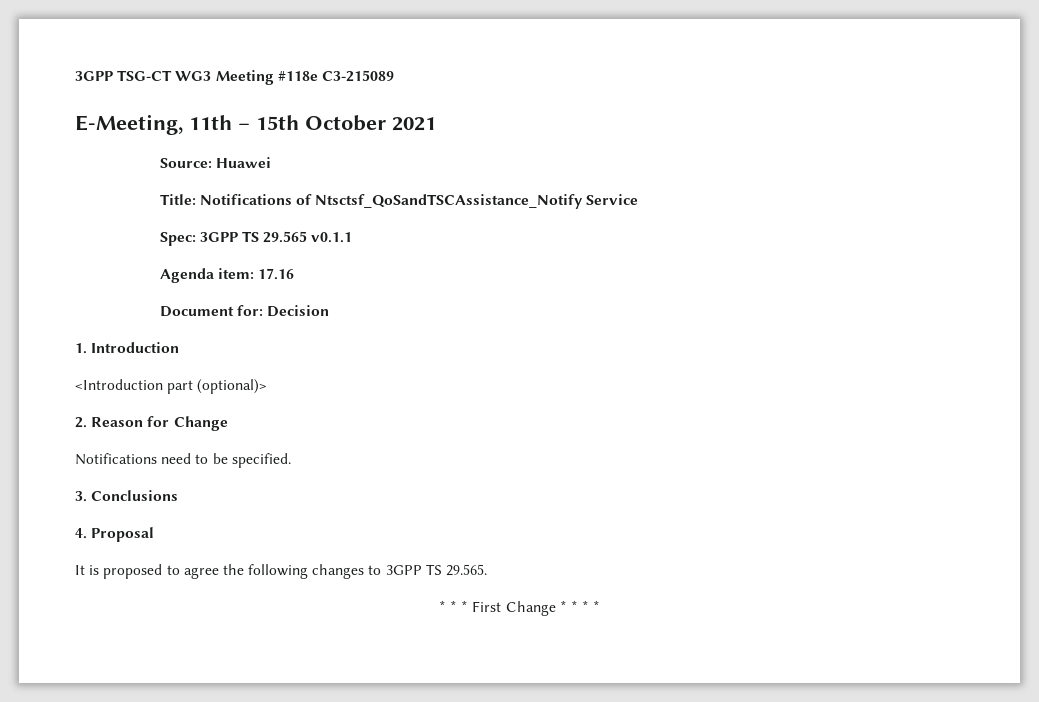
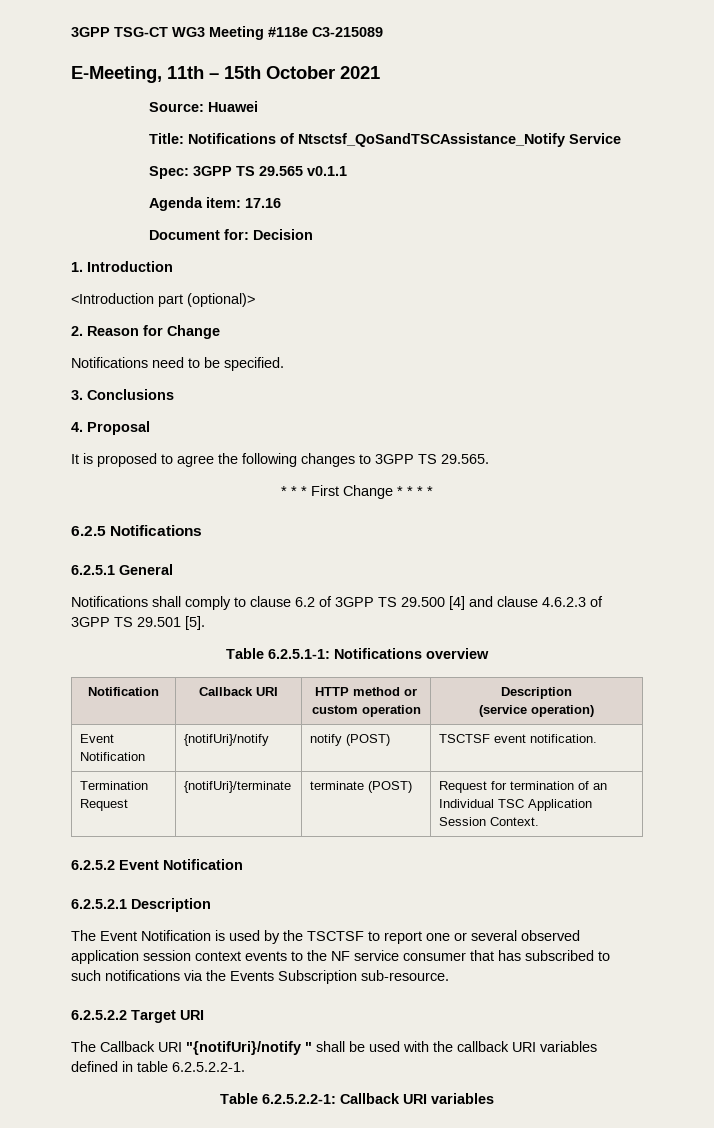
+ 6.2.5 Notifications
+ 6.2.5.1 General
+ Notifications shall comply to clause 6.2 of 3GPP TS 29.500 [4] and clause 4.6.2.3 of 3GPP TS 29.501 [5].
+ Table 6.2.5.1-1: Notifications overview
+ Notification | Callback URI | HTTP method or custom operation | Description
+ (service operation)
+ Event Notification | {notifUri}/notify | notify (POST) | TSCTSF event notification.
+ Termination Request | {notifUri}/terminate | terminate (POST) | Request for termination of an Individual TSC Application Session Context.
+ 6.2.5.2 Event Notification
+ 6.2.5.2.1 Description
+ The Event Notification is used by the TSCTSF to report one or several observed application session context events to the NF service consumer that has subscribed to such notifications via the Events Subscription sub-resource.
+ 6.2.5.2.2 Target URI
+ The Callback URI "{notifUri}/notify " shall be used with the callback URI variables defined in table 6.2.5.2.2-1.
+ Table 6.2.5.2.2-1: Callback URI variables

